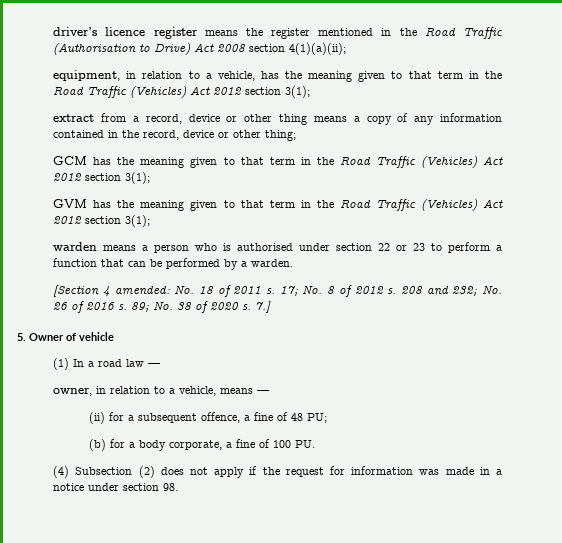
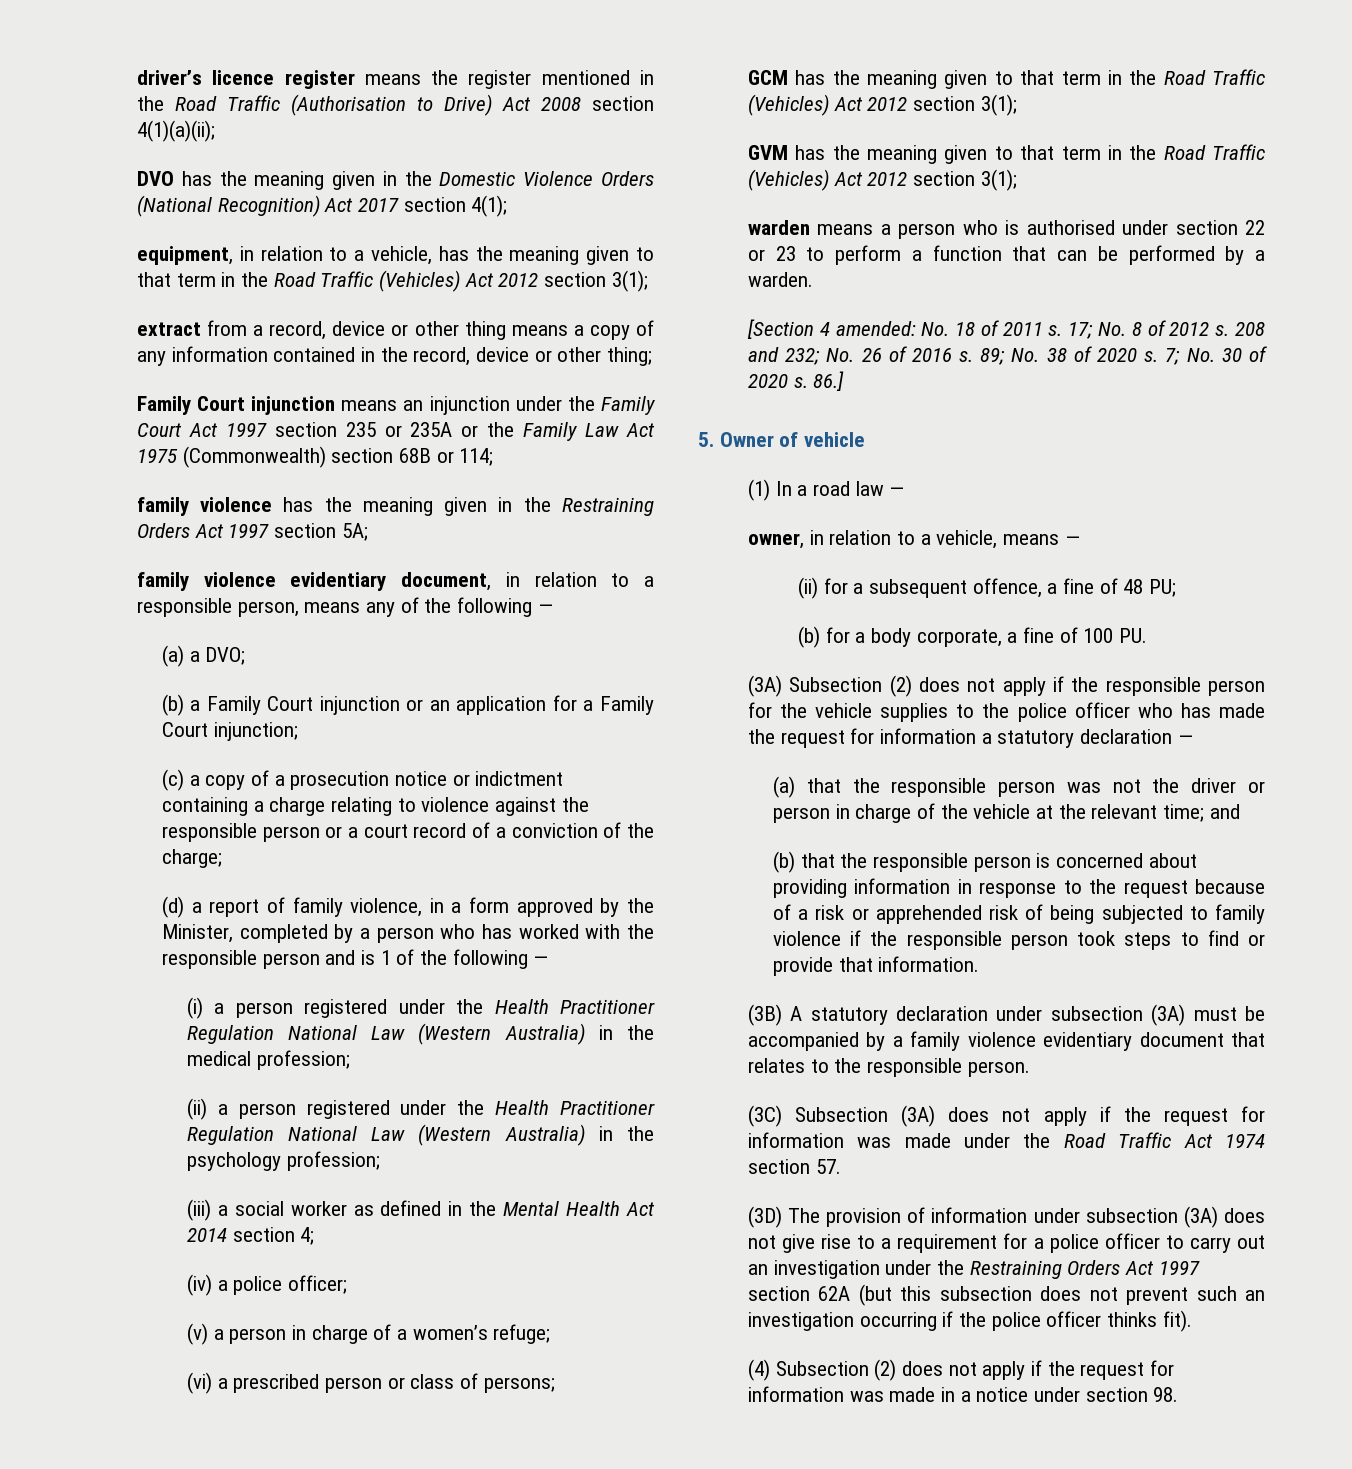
+ DVO has the meaning given in the Domestic Violence Orders (National Recognition) Act 2017 section 4(1);
+ Family Court injunction means an injunction under the Family Court Act 1997 section 235 or 235A or the Family Law Act 1975 (Commonwealth) section 68B or 114;
+ family violence has the meaning given in the Restraining Orders Act 1997 section 5A;
+ family violence evidentiary document, in relation to a responsible person, means any of the following —
+ (a) a DVO;
+ (b) a Family Court injunction or an application for a Family Court injunction;
+ (c) a copy of a prosecution notice or indictment containing a charge relating to violence against the responsible person or a court record of a conviction of the charge;
+ (d) a report of family violence, in a form approved by the Minister, completed by a person who has worked with the responsible person and is 1 of the following —
+ (i) a person registered under the Health Practitioner Regulation National Law (Western Australia) in the medical profession;
+ (ii) a person registered under the Health Practitioner Regulation National Law (Western Australia) in the psychology profession;
+ (iii) a social worker as defined in the Mental Health Act 2014 section 4;
+ (iv) a police officer;
+ (v) a person in charge of a women’s refuge;
+ (vi) a prescribed person or class of persons;
- 7.]
+ 7; No. 30 of 2020 s. 86.]
+ (3A) Subsection (2) does not apply if the responsible person for the vehicle supplies to the police officer who has made the request for information a statutory declaration —
+ (a) that the responsible person was not the driver or person in charge of the vehicle at the relevant time; and
+ (b) that the responsible person is concerned about providing information in response to the request because of a risk or apprehended risk of being subjected to family violence if the responsible person took steps to find or provide that information.
+ (3B) A statutory declaration under subsection (3A) must be accompanied by a family violence evidentiary document that relates to the responsible person.
+ (3C) Subsection (3A) does not apply if the request for information was made under the Road Traffic Act 1974 section 57.
+ (3D) The provision of information under subsection (3A) does not give rise to a requirement for a police officer to carry out an investigation under the Restraining Orders Act 1997 section 62A (but this subsection does not prevent such an investigation occurring if the police officer thinks fit).

